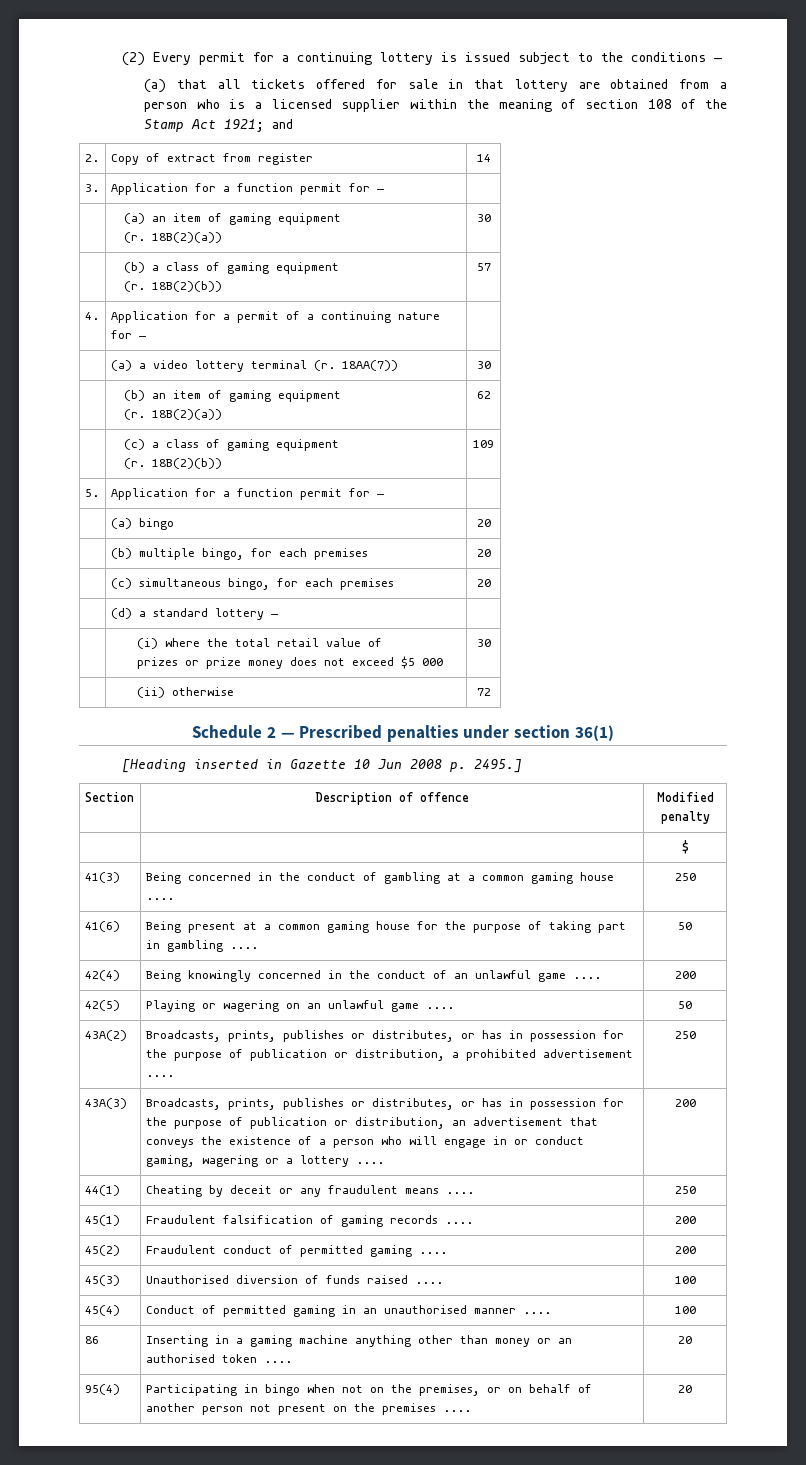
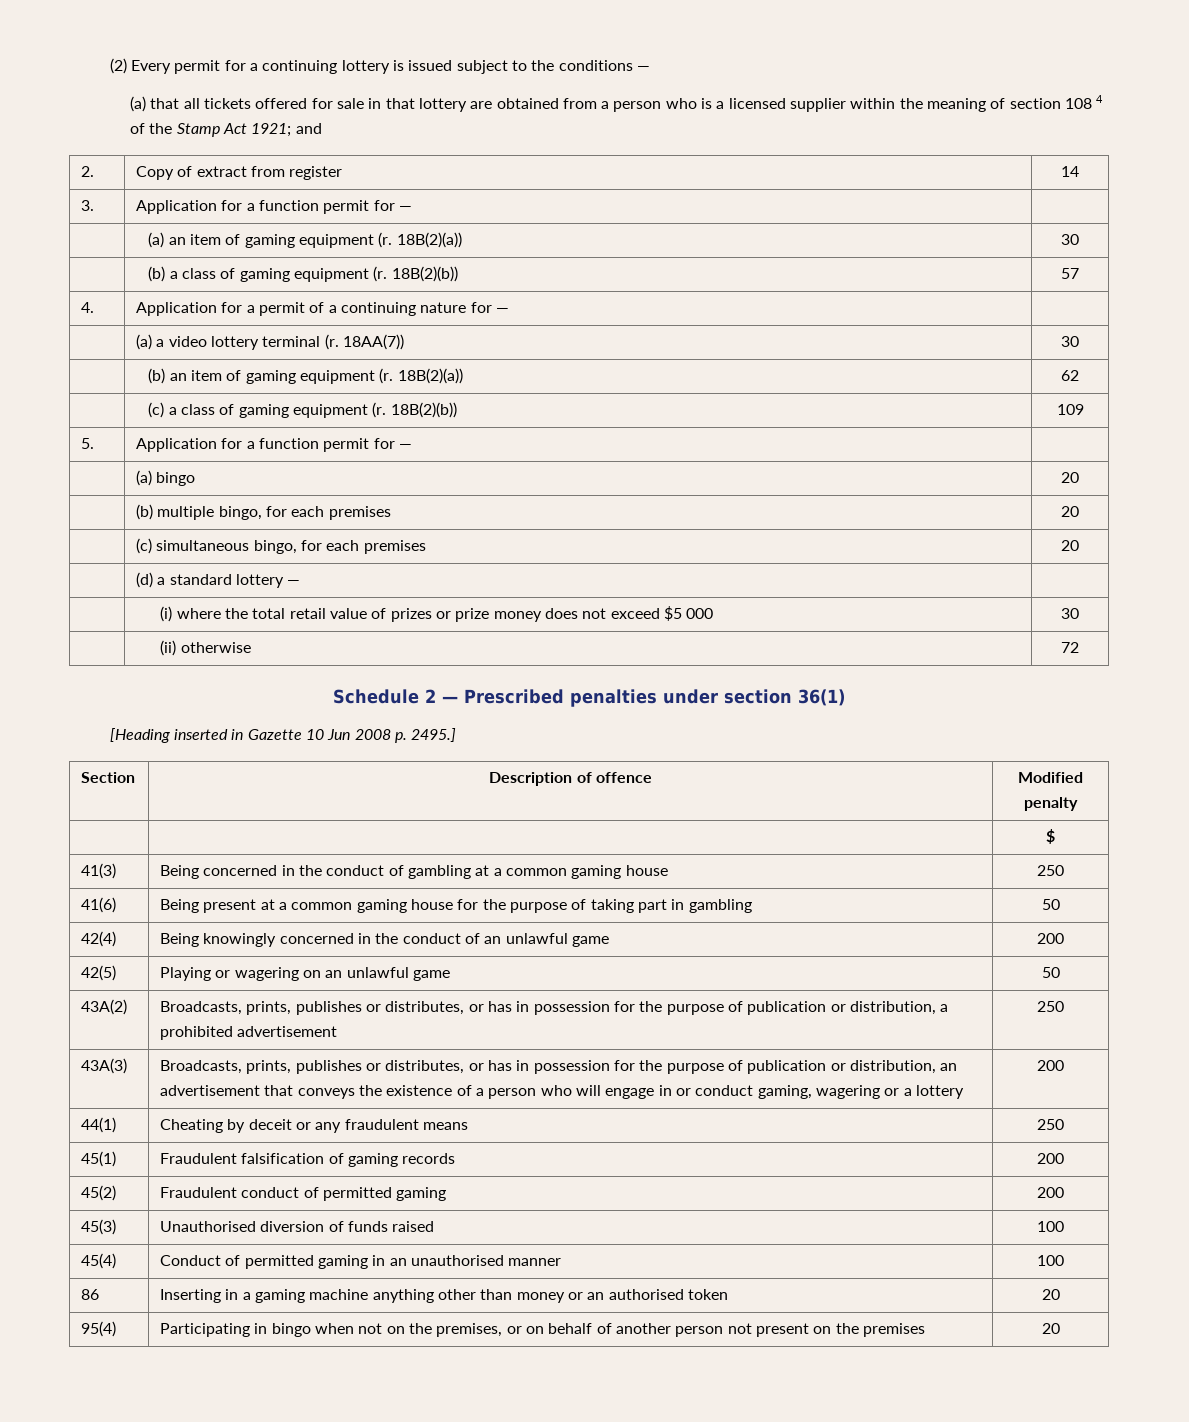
- (a) that all tickets offered for sale in that lottery are obtained from a person who is a licensed supplier within the meaning of section 108 of the Stamp Act 1921; and
+ (a) that all tickets offered for sale in that lottery are obtained from a person who is a licensed supplier within the meaning of section 108 4 of the Stamp Act 1921; and
- | (a) an item of gaming equipment
- (r. 18B(2)(a)) | 30
+ | (a) an item of gaming equipment (r. 18B(2)(a)) | 30
- | (b) a class of gaming equipment
- (r. 18B(2)(b)) | 57
+ | (b) a class of gaming equipment (r. 18B(2)(b)) | 57
- | (b) an item of gaming equipment
- (r. 18B(2)(a)) | 62
+ | (b) an item of gaming equipment (r. 18B(2)(a)) | 62
- | (c) a class of gaming equipment
- (r. 18B(2)(b)) | 109
+ | (c) a class of gaming equipment (r. 18B(2)(b)) | 109
- | (i) where the total retail value of
- prizes or prize money does not exceed $5 000 | 30
+ | (i) where the total retail value of prizes or prize money does not exceed $5 000 | 30
- 41(3) | Being concerned in the conduct of gambling at a common gaming house .... | 250
+ 41(3) | Being concerned in the conduct of gambling at a common gaming house | 250
- 41(6) | Being present at a common gaming house for the purpose of taking part in gambling .... | 50
+ 41(6) | Being present at a common gaming house for the purpose of taking part in gambling | 50
- 42(4) | Being knowingly concerned in the conduct of an unlawful game .... | 200
+ 42(4) | Being knowingly concerned in the conduct of an unlawful game | 200
- 42(5) | Playing or wagering on an unlawful game .... | 50
+ 42(5) | Playing or wagering on an unlawful game | 50
- 43A(2) | Broadcasts, prints, publishes or distributes, or has in possession for the purpose of publication or distribution, a prohibited advertisement .... | 250
+ 43A(2) | Broadcasts, prints, publishes or distributes, or has in possession for the purpose of publication or distribution, a prohibited advertisement | 250
- 43A(3) | Broadcasts, prints, publishes or distributes, or has in possession for the purpose of publication or distribution, an advertisement that conveys the existence of a person who will engage in or conduct gaming, wagering or a lottery .... | 200
+ 43A(3) | Broadcasts, prints, publishes or distributes, or has in possession for the purpose of publication or distribution, an advertisement that conveys the existence of a person who will engage in or conduct gaming, wagering or a lottery | 200
- 44(1) | Cheating by deceit or any fraudulent means .... | 250
+ 44(1) | Cheating by deceit or any fraudulent means | 250
- 45(1) | Fraudulent falsification of gaming records .... | 200
+ 45(1) | Fraudulent falsification of gaming records | 200
- 45(2) | Fraudulent conduct of permitted gaming .... | 200
+ 45(2) | Fraudulent conduct of permitted gaming | 200
- 45(3) | Unauthorised diversion of funds raised .... | 100
+ 45(3) | Unauthorised diversion of funds raised | 100
- 45(4) | Conduct of permitted gaming in an unauthorised manner .... | 100
+ 45(4) | Conduct of permitted gaming in an unauthorised manner | 100
- 86 | Inserting in a gaming machine anything other than money or an authorised token .... | 20
+ 86 | Inserting in a gaming machine anything other than money or an authorised token | 20
- 95(4) | Participating in bingo when not on the premises, or on behalf of another person not present on the premises .... | 20
+ 95(4) | Participating in bingo when not on the premises, or on behalf of another person not present on the premises | 20

